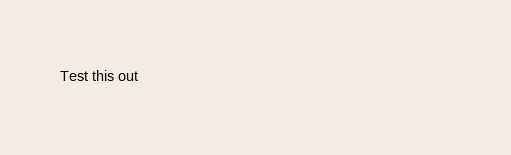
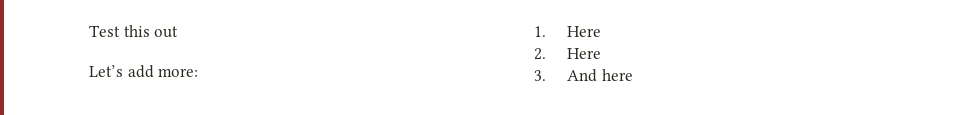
+ Let’s add more:
+ 1. Here
+ 2. Here
+ 3. And here

